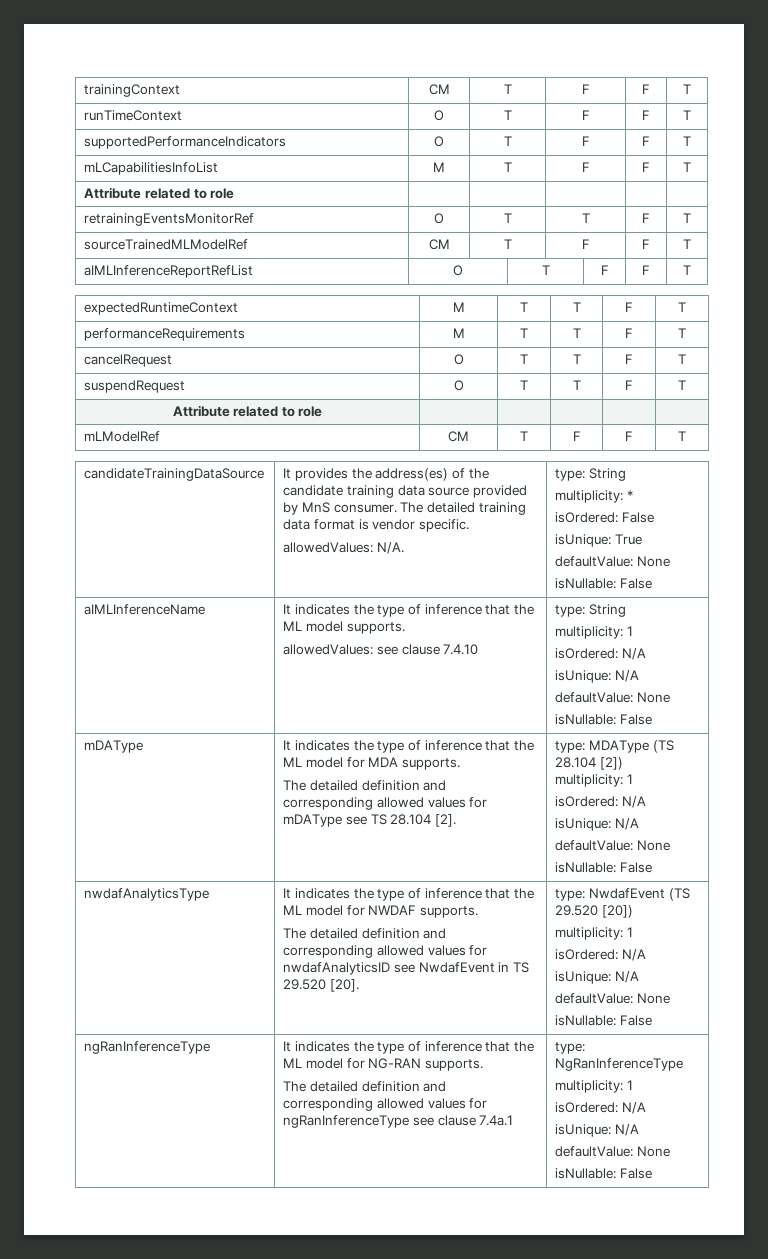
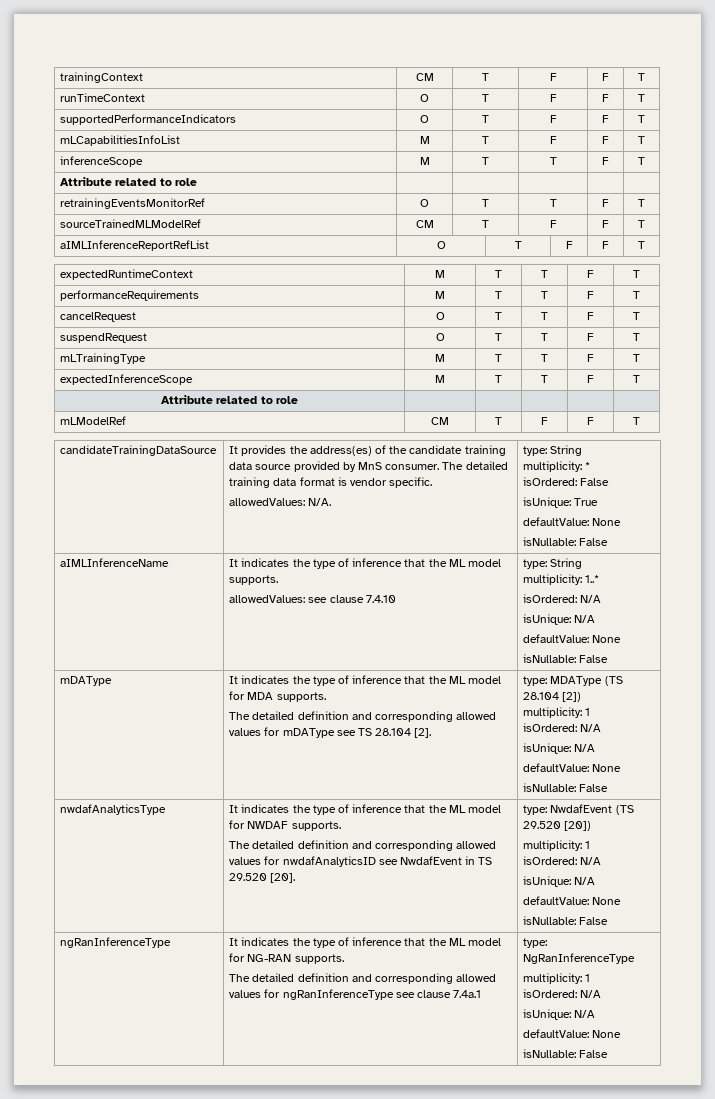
+ inferenceScope | M | T | T | F | T
+ mLTrainingType | M | T | T | F | T
+ expectedInferenceScope | M | T | T | F | T
  aIMLInferenceName | It indicates the type of inference that the ML model supports.
  allowedValues: see clause 7.4.10 | type: String
- multiplicity: 1
+ multiplicity: 1..*

